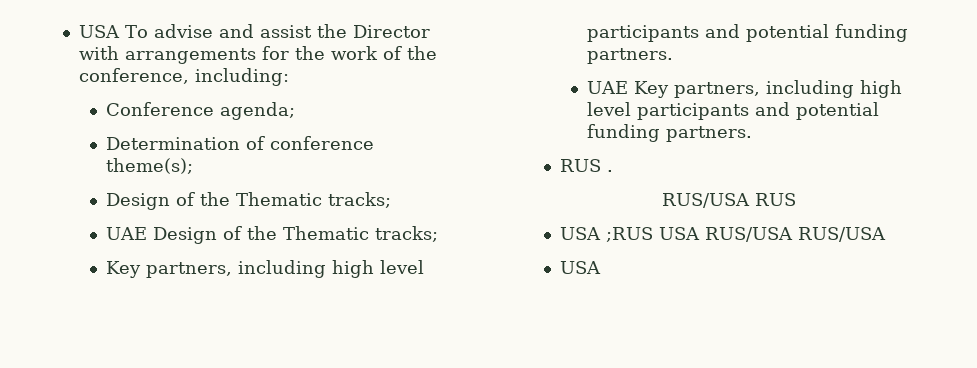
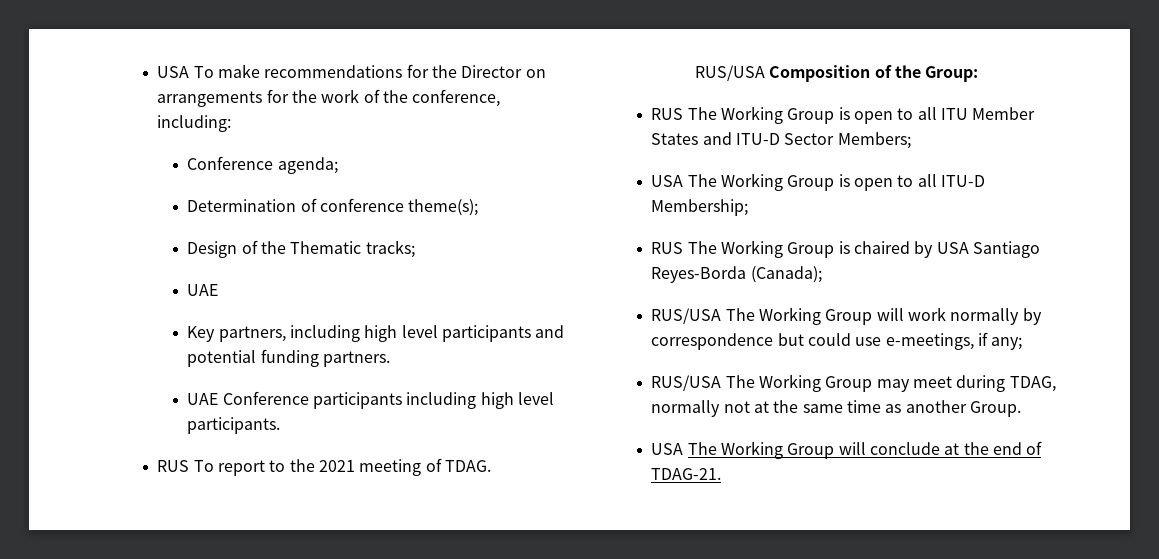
- USA To advise and assist the Director with arrangements for the work of the conference, including:
+ USA To make recommendations for the Director on arrangements for the work of the conference, including:
  Determination of conference theme(s);
  Design of the Thematic tracks;
- UAE Design of the Thematic tracks;
+ UAE
- UAE Key partners, including high level participants and potential funding partners.
- RUS .
- RUS/USA RUS
- USA ;RUS USA RUS/USA RUS/USA
- USA
+ UAE Conference participants including high level participants.
+ RUS To report to the 2021 meeting of TDAG.
+ RUS/USA Composition of the Group:
+ RUS The Working Group is open to all ITU Member States and ITU-D Sector Members;
+ USA The Working Group is open to all ITU-D Membership;
+ RUS The Working Group is chaired by USA Santiago Reyes-Borda (Canada);
+ RUS/USA The Working Group will work normally by correspondence but could use e-meetings, if any;
+ RUS/USA The Working Group may meet during TDAG, normally not at the same time as another Group.
+ USA The Working Group will conclude at the end of TDAG-21.

